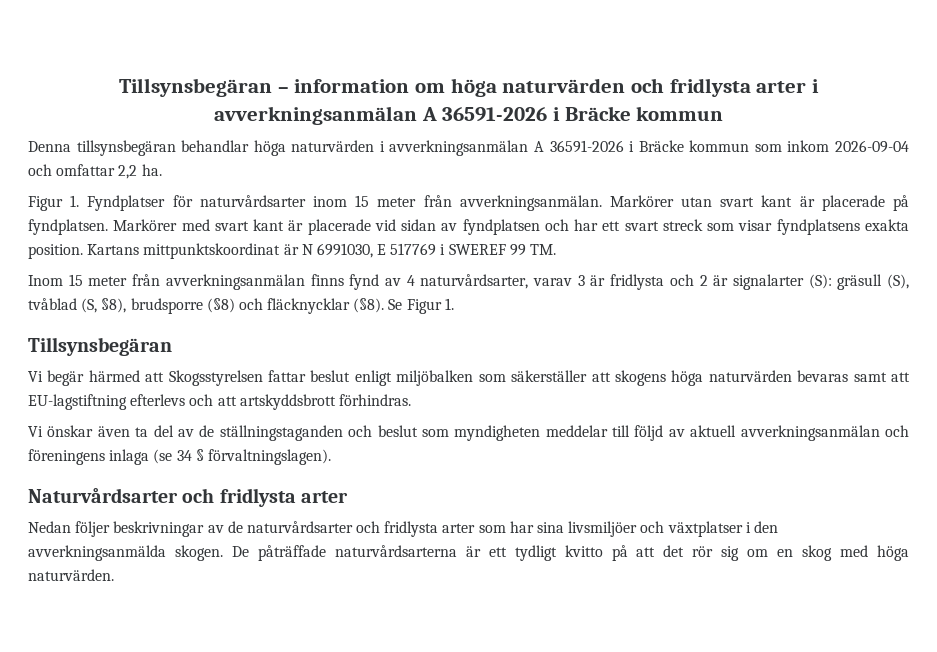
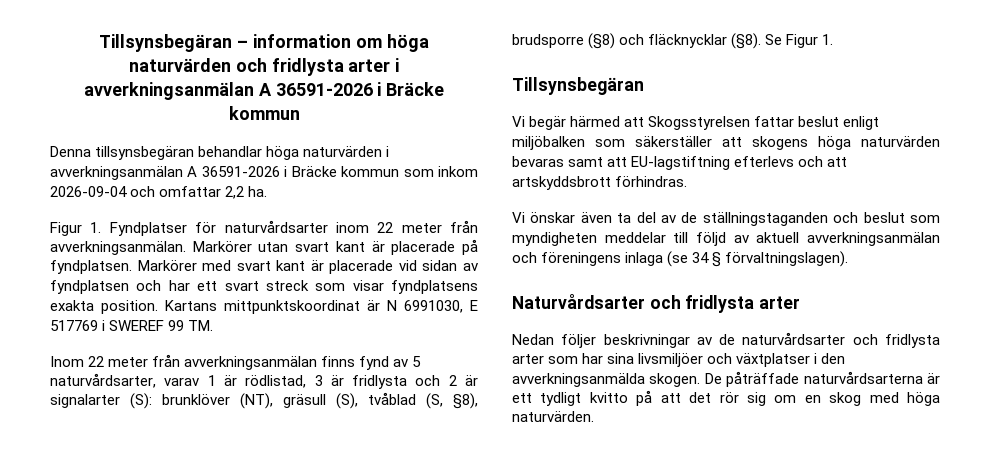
- Figur 1. Fyndplatser för naturvårdsarter inom 15 meter från avverkningsanmälan.
+ Figur 1. Fyndplatser för naturvårdsarter inom 22 meter från avverkningsanmälan.
- Inom 15 meter från avverkningsanmälan finns fynd av 4 naturvårdsarter, varav 3 är fridlysta och 2 är signalarter (S): gräsull (S), tvåblad (S, §8), brudsporre (§8) och fläcknycklar (§8).
+ Inom 22 meter från avverkningsanmälan finns fynd av 5 naturvårdsarter, varav 1 är rödlistad, 3 är fridlysta och 2 är signalarter (S): brunklöver (NT), gräsull (S), tvåblad (S, §8), brudsporre (§8) och fläcknycklar (§8).

